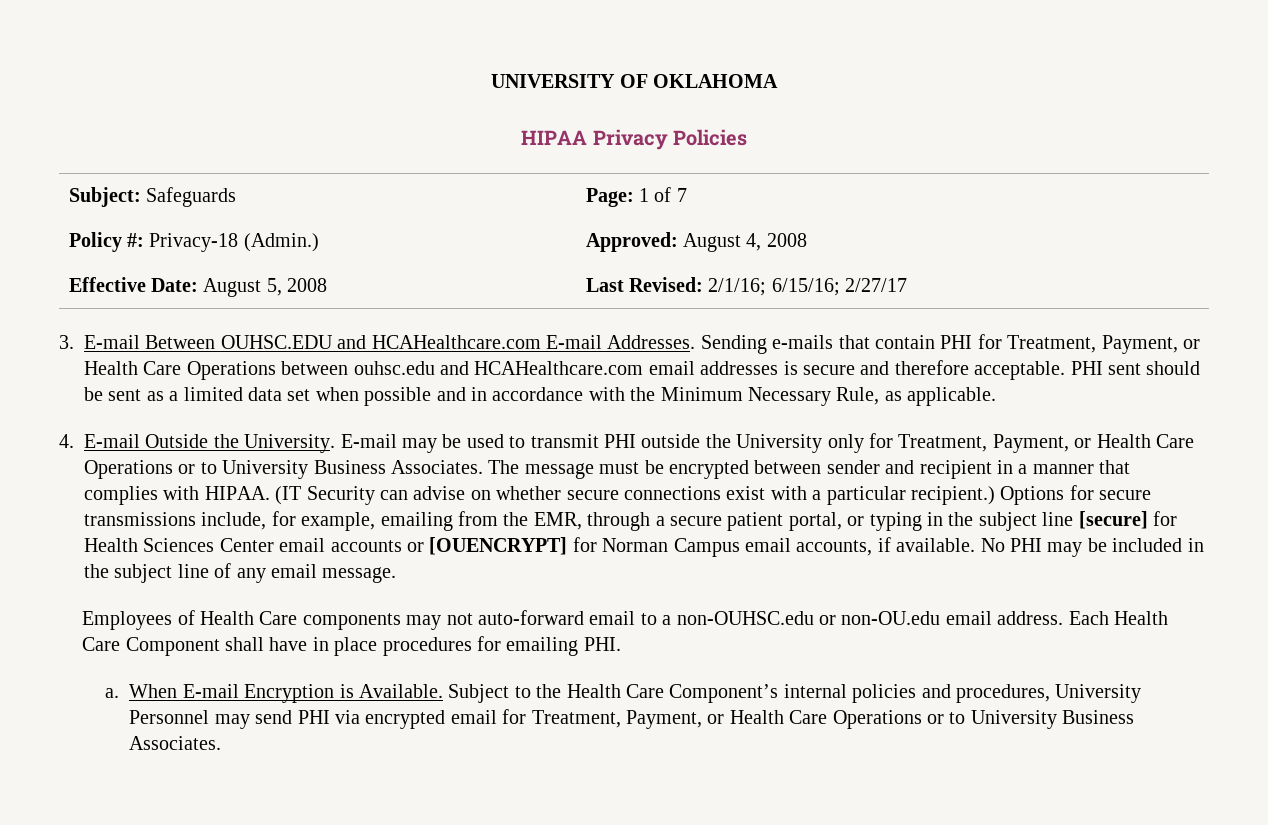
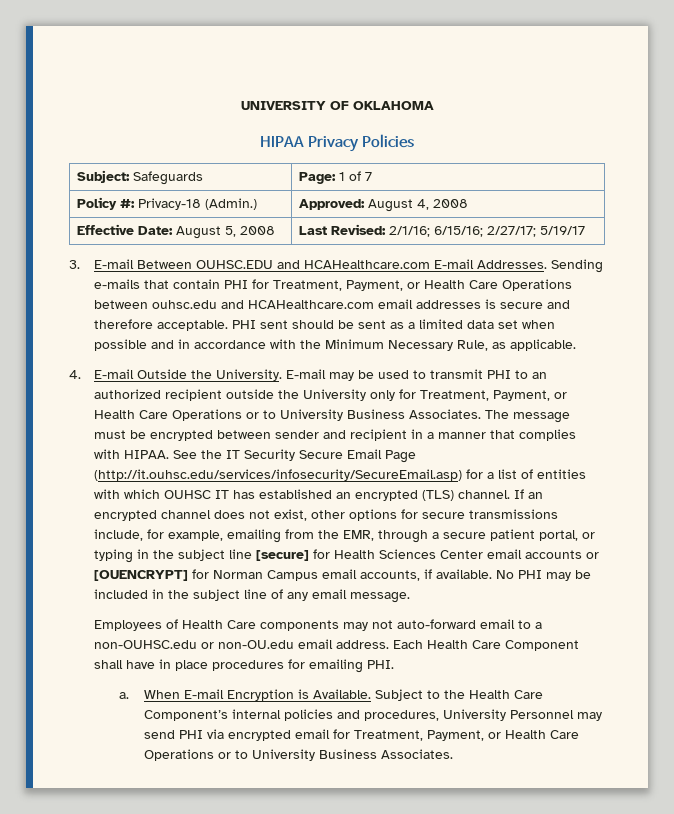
- Effective Date: August 5, 2008 | Last Revised: 2/1/16; 6/15/16; 2/27/17
+ Effective Date: August 5, 2008 | Last Revised: 2/1/16; 6/15/16; 2/27/17; 5/19/17
- E-mail may be used to transmit PHI outside the University only for Treatment, Payment, or Health Care Operations or to University Business Associates.
+ E-mail may be used to transmit PHI to an authorized recipient outside the University only for Treatment, Payment, or Health Care Operations or to University Business Associates.
- (IT Security can advise on whether secure connections exist with a particular recipient.) Options for secure transmissions include, for example, emailing from the EMR, through a secure patient portal, or typing in the subject line [secure] for Health Sciences Center email accounts or [OUENCRYPT] for Norman Campus email accounts, if available.
+ See the IT Security Secure Email Page (http://it.ouhsc.edu/services/infosecurity/SecureEmail.asp) for a list of entities with which OUHSC IT has established an encrypted (TLS) channel. If an encrypted channel does not exist, other options for secure transmissions include, for example, emailing from the EMR, through a secure patient portal, or typing in the subject line [secure] for Health Sciences Center email accounts or [OUENCRYPT] for Norman Campus email accounts, if available.

